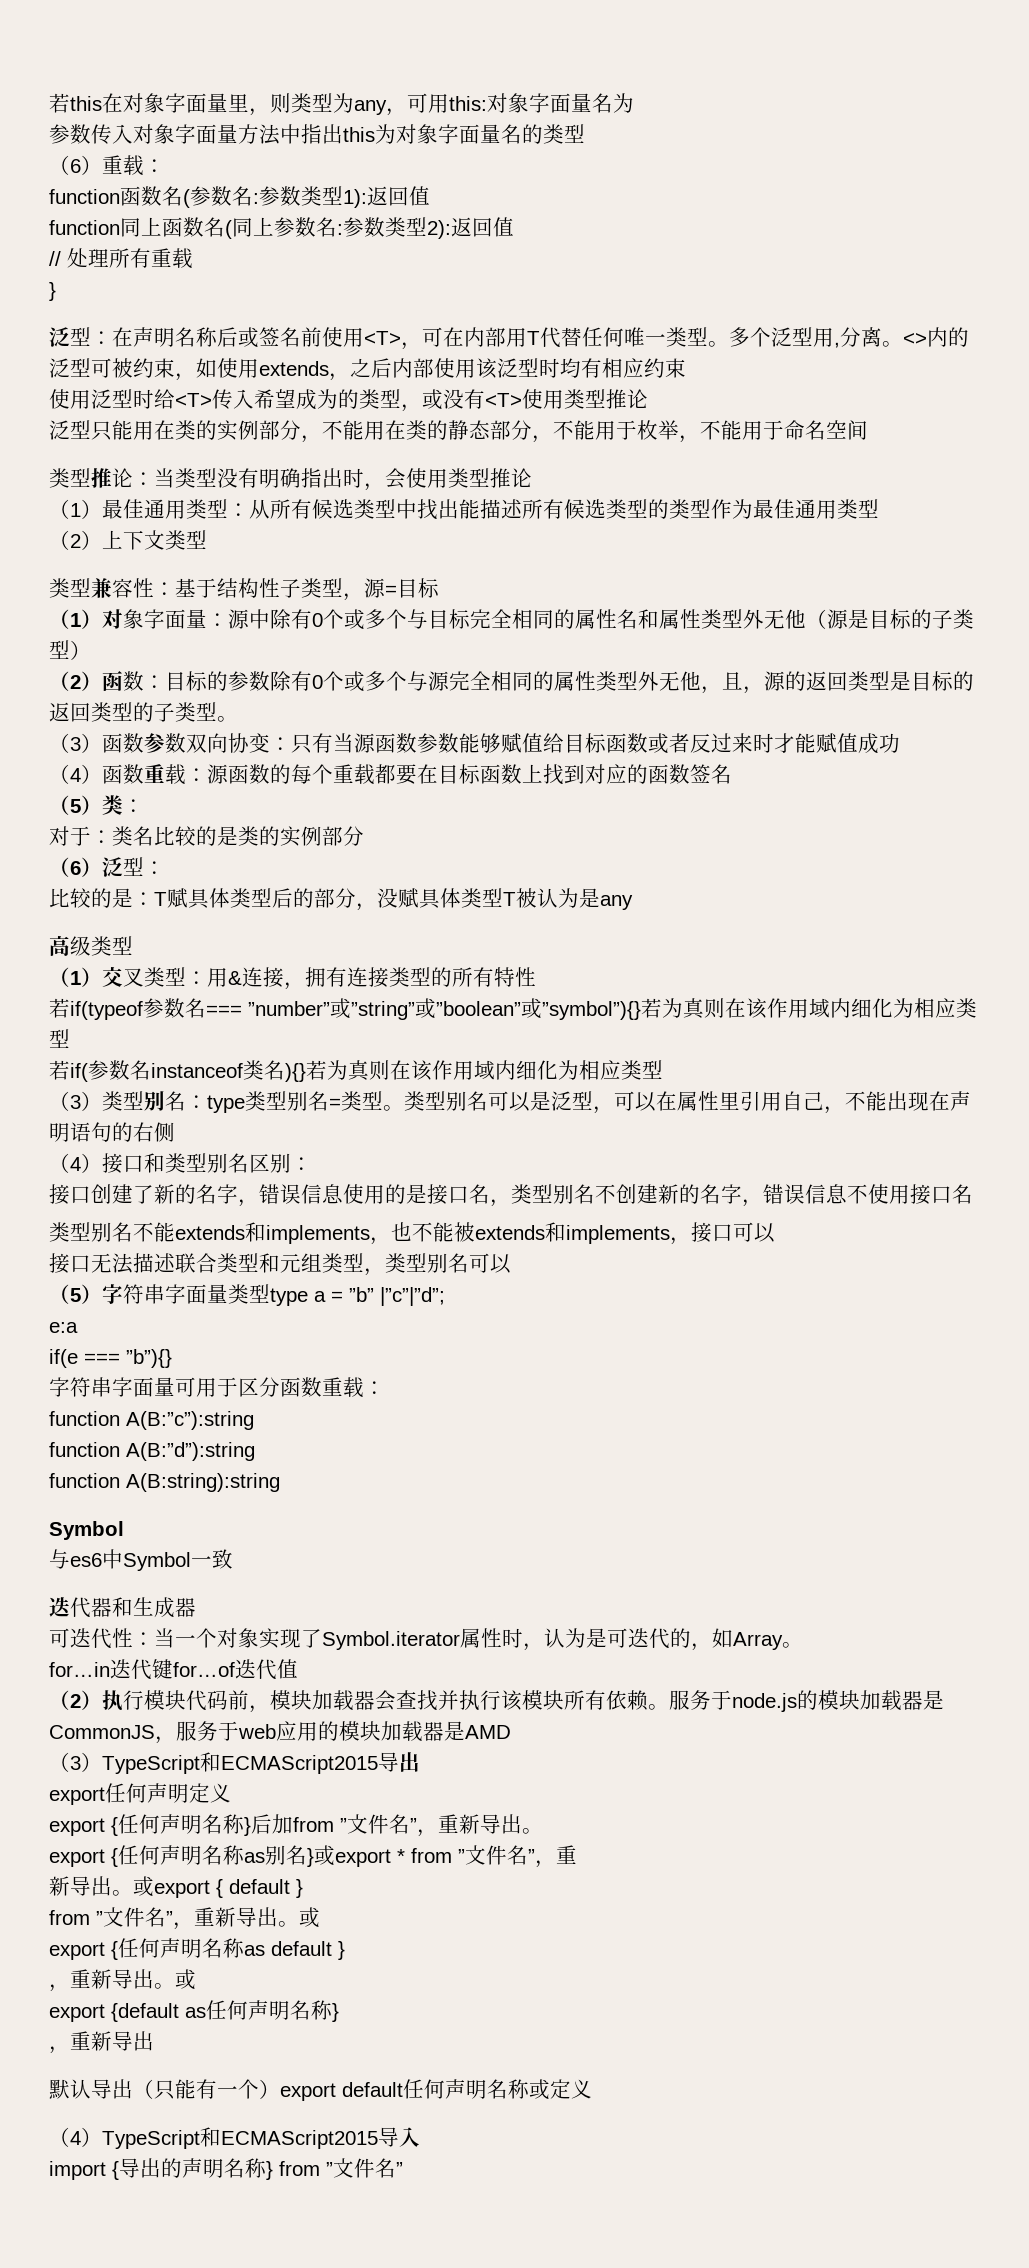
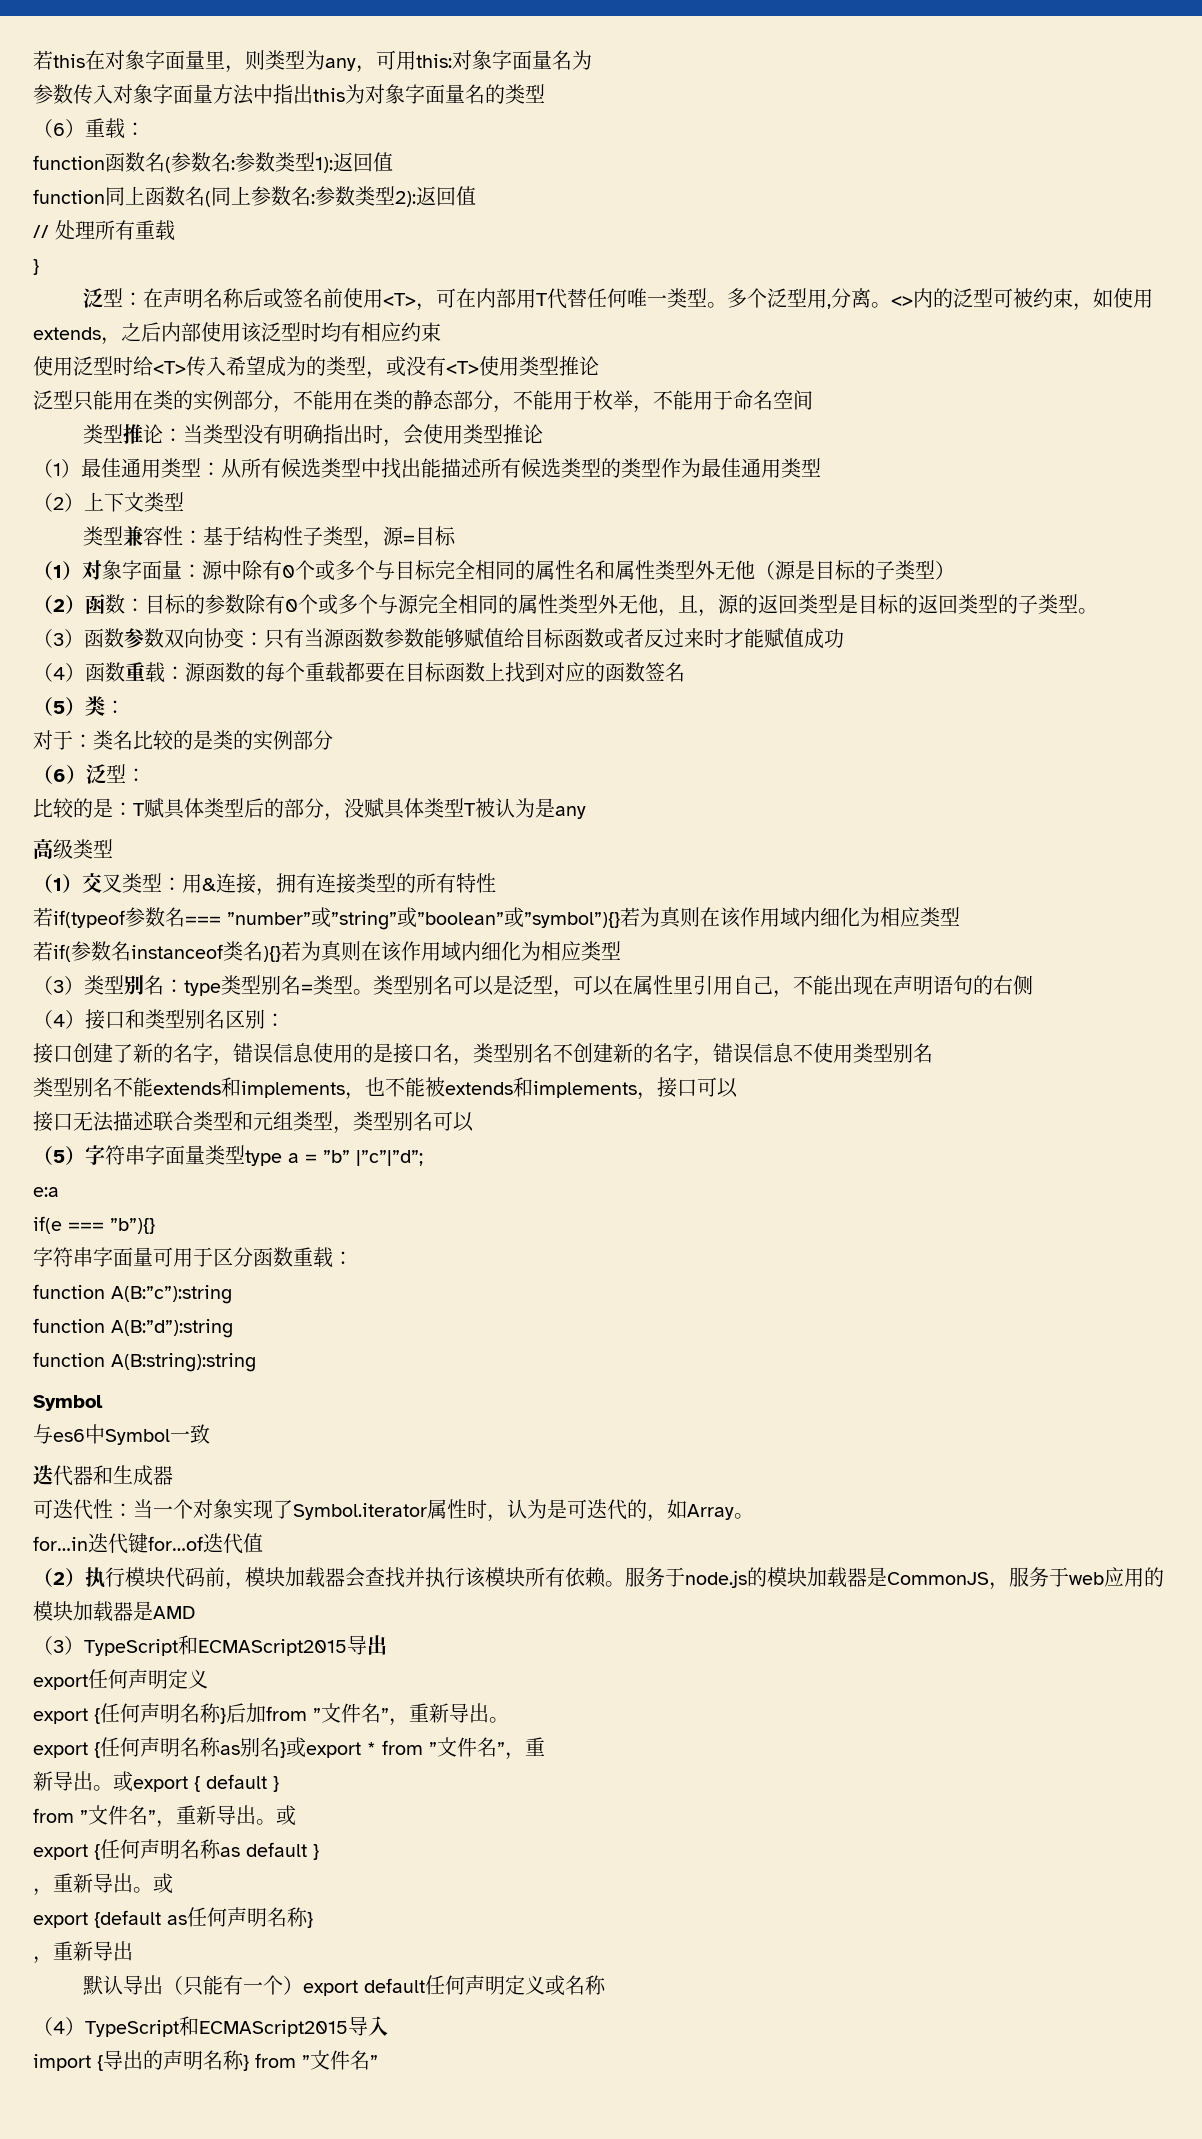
- 接口创建了新的名字，错误信息使用的是接口名，类型别名不创建新的名字，错误信息不使用接口名
+ 接口创建了新的名字，错误信息使用的是接口名，类型别名不创建新的名字，错误信息不使用类型别名
- 默认导出（只能有一个）export default任何声明名称或定义
+ 默认导出（只能有一个）export default任何声明定义或名称

